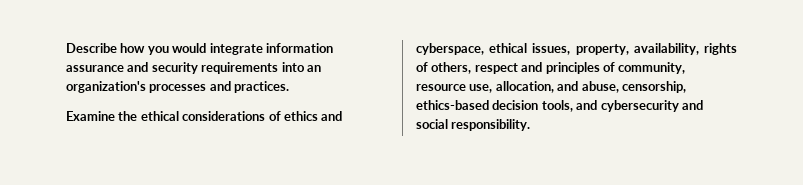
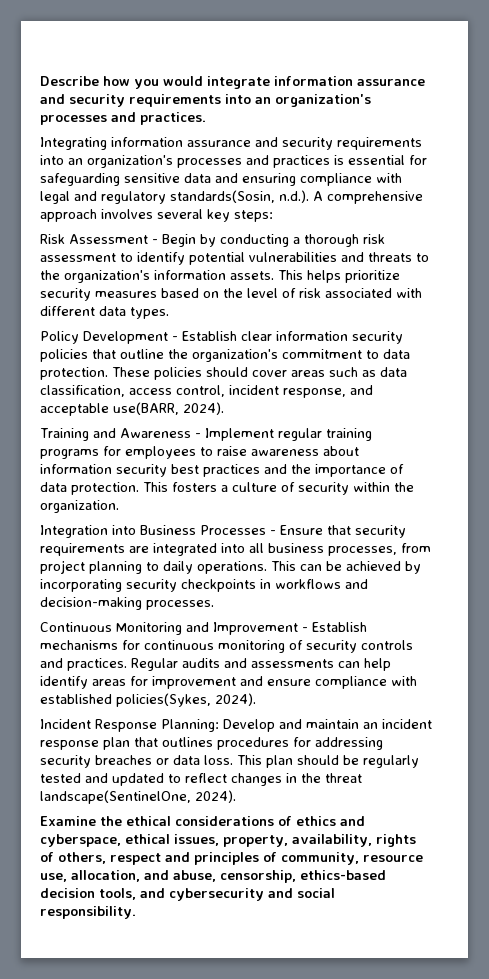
+ Integrating information assurance and security requirements into an organization's processes and practices is essential for safeguarding sensitive data and ensuring compliance with legal and regulatory standards(Sosin, n.d.). A comprehensive approach involves several key steps:
+ Risk Assessment - Begin by conducting a thorough risk assessment to identify potential vulnerabilities and threats to the organization's information assets. This helps prioritize security measures based on the level of risk associated with different data types.
+ Policy Development - Establish clear information security policies that outline the organization's commitment to data protection. These policies should cover areas such as data classification, access control, incident response, and acceptable use(BARR, 2024).
+ Training and Awareness - Implement regular training programs for employees to raise awareness about information security best practices and the importance of data protection. This fosters a culture of security within the organization.
+ Integration into Business Processes - Ensure that security requirements are integrated into all business processes, from project planning to daily operations. This can be achieved by incorporating security checkpoints in workflows and decision-making processes.
+ Continuous Monitoring and Improvement - Establish mechanisms for continuous monitoring of security controls and practices. Regular audits and assessments can help identify areas for improvement and ensure compliance with established policies(Sykes, 2024).
+ Incident Response Planning: Develop and maintain an incident response plan that outlines procedures for addressing security breaches or data loss. This plan should be regularly tested and updated to reflect changes in the threat landscape(SentinelOne, 2024).

